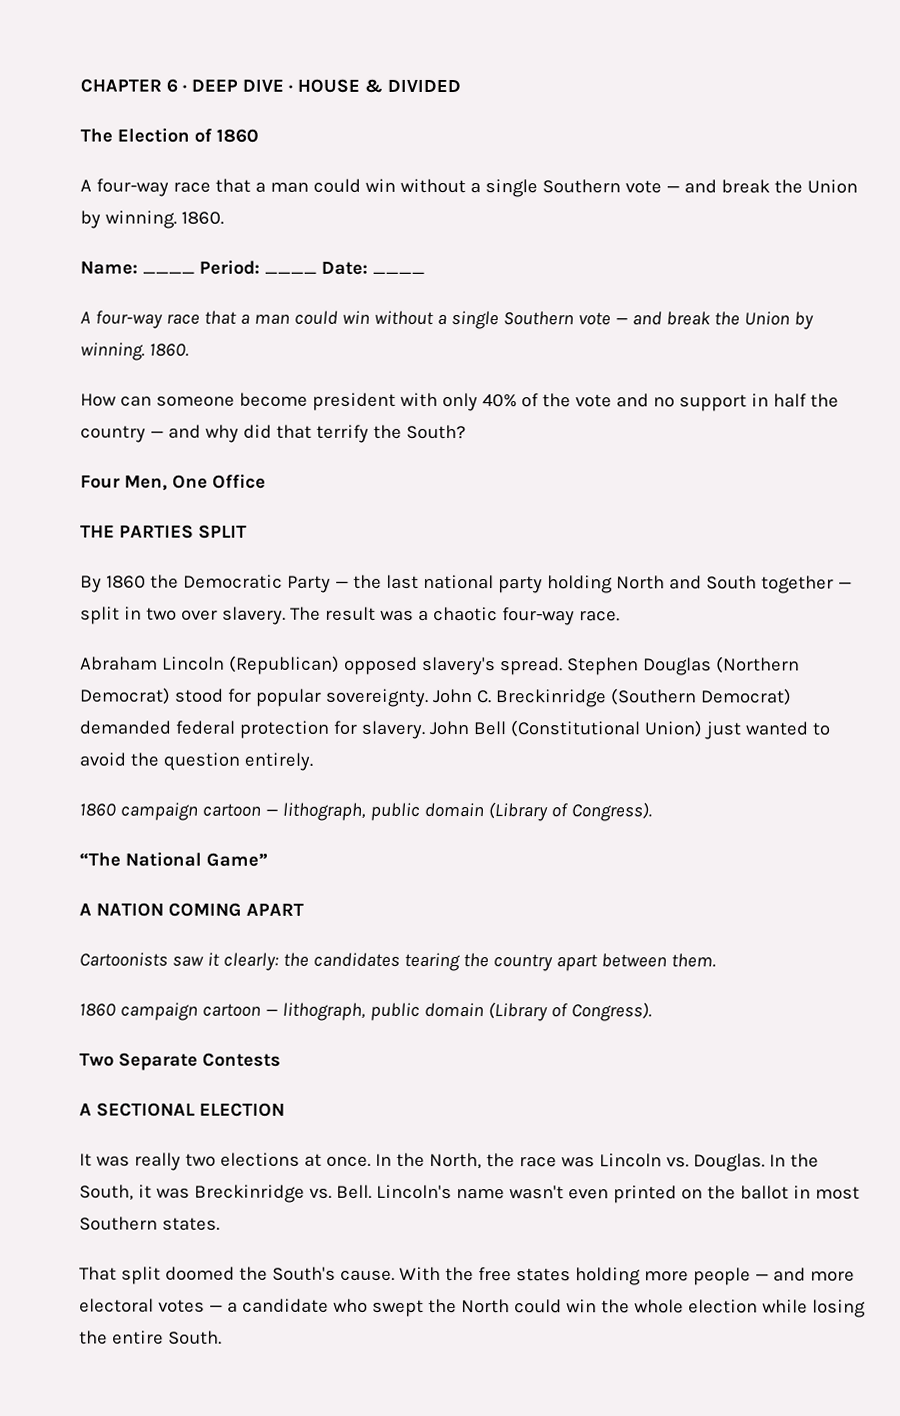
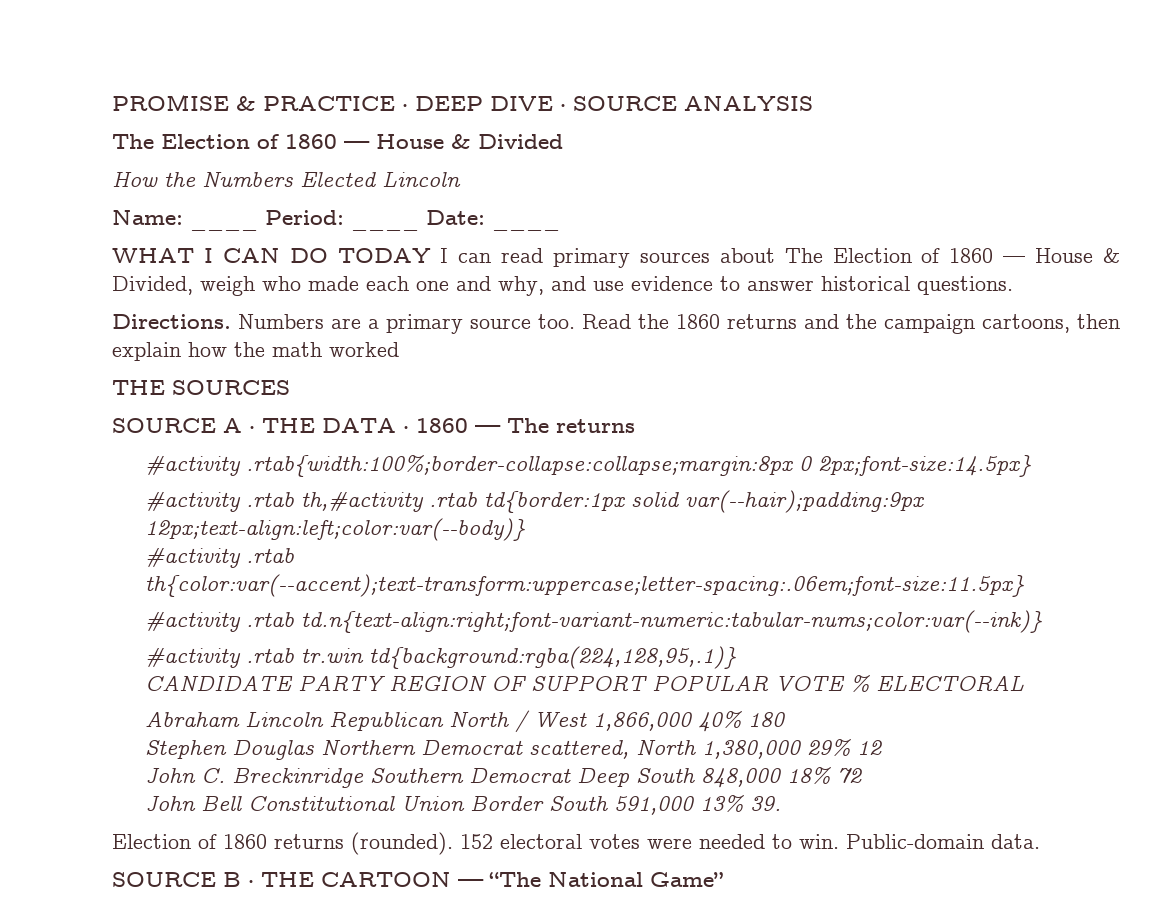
- CHAPTER 6 · DEEP DIVE · HOUSE & DIVIDED
- The Election of 1860
- A four-way race that a man could win without a single Southern vote — and break the Union by winning. 1860.
+ PROMISE & PRACTICE · DEEP DIVE · SOURCE ANALYSIS
+ The Election of 1860 — House & Divided
+ How the Numbers Elected Lincoln
  Name: ____ Period: ____ Date: ____
- A four-way race that a man could win without a single Southern vote — and break the Union by winning. 1860.
- How can someone become president with only 40% of the vote and no support in half the country — and why did that terrify the South?
- Four Men, One Office
- THE PARTIES SPLIT
- By 1860 the Democratic Party — the last national party holding North and South together — split in two over slavery. The result was a chaotic four-way race.
- Abraham Lincoln (Republican) opposed slavery's spread. Stephen Douglas (Northern Democrat) stood for popular sovereignty. John C. Breckinridge (Southern Democrat) demanded federal protection for slavery. John Bell (Constitutional Union) just wanted to avoid the question entirely.
- 1860 campaign cartoon — lithograph, public domain (Library of Congress).
- “The National Game”
- A NATION COMING APART
- Cartoonists saw it clearly: the candidates tearing the country apart between them.
- 1860 campaign cartoon — lithograph, public domain (Library of Congress).
- Two Separate Contests
- A SECTIONAL ELECTION
- It was really two elections at once. In the North, the race was Lincoln vs. Douglas. In the South, it was Breckinridge vs. Bell. Lincoln's name wasn't even printed on the ballot in most Southern states.
- That split doomed the South's cause. With the free states holding more people — and more electoral votes — a candidate who swept the North could win the whole election while losing the entire South.
+ WHAT I CAN DO TODAY I can read primary sources about The Election of 1860 — House & Divided, weigh who made each one and why, and use evidence to answer historical questions.
+ Directions. Numbers are a primary source too. Read the 1860 returns and the campaign cartoons, then explain how the math worked
+ THE SOURCES
+ SOURCE A · THE DATA · 1860 — The returns
+ #activity .rtab{width:100%;border-collapse:collapse;margin:8px 0 2px;font-size:14.5px}
+ #activity .rtab th,#activity .rtab td{border:1px solid var(--hair);padding:9px 12px;text-align:left;color:var(--body)}
+ #activity .rtab th{color:var(--accent);text-transform:uppercase;letter-spacing:.06em;font-size:11.5px}
+ #activity .rtab td.n{text-align:right;font-variant-numeric:tabular-nums;color:var(--ink)}
+ #activity .rtab tr.win td{background:rgba(224,128,95,.1)}
+ CANDIDATE PARTY REGION OF SUPPORT POPULAR VOTE % ELECTORAL
+ Abraham Lincoln Republican North / West 1,866,000 40% 180
+ Stephen Douglas Northern Democrat scattered, North 1,380,000 29% 12
+ John C. Breckinridge Southern Democrat Deep South 848,000 18% 72
+ John Bell Constitutional Union Border South 591,000 13% 39.
+ Election of 1860 returns (rounded). 152 electoral votes were needed to win. Public-domain data.
+ SOURCE B · THE CARTOON — “The National Game”

